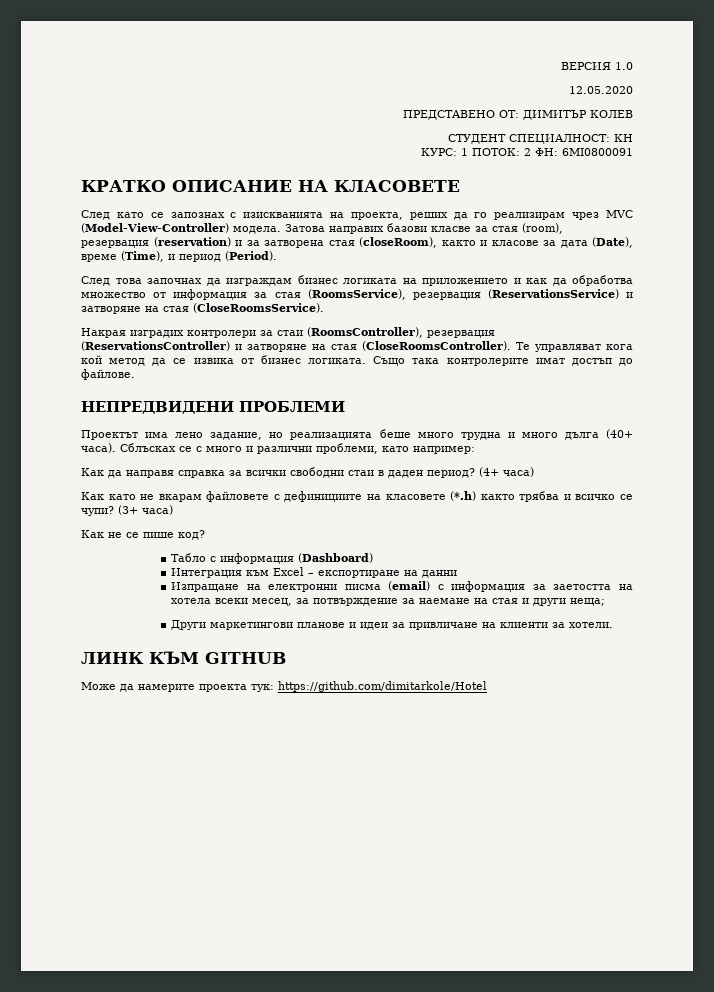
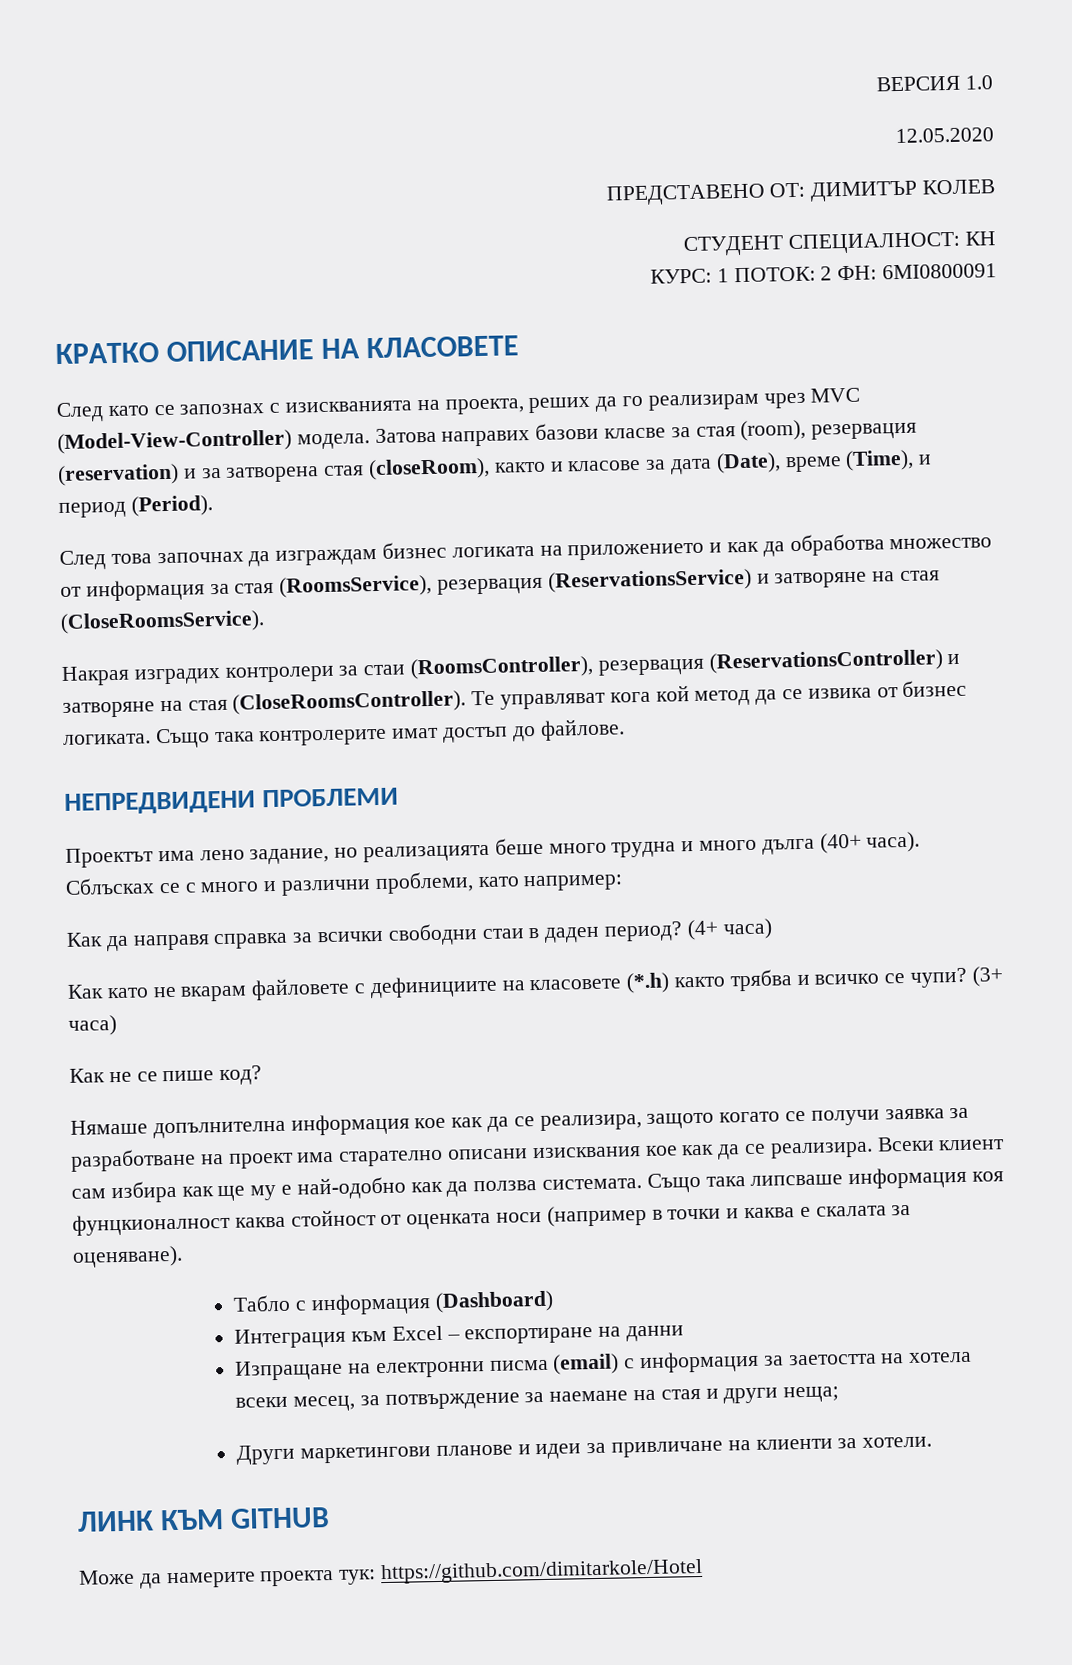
+ Нямаше допълнителна информация кое как да се реализира, защото когато се получи заявка за разработване на проект има старателно описани изисквания кое как да се реализира. Всеки клиент сам избира как ще му е най-одобно как да ползва системата. Също така липсваше информация коя фунцкионалност каква стойност от оценката носи (например в точки и каква е скалата за оценяване).

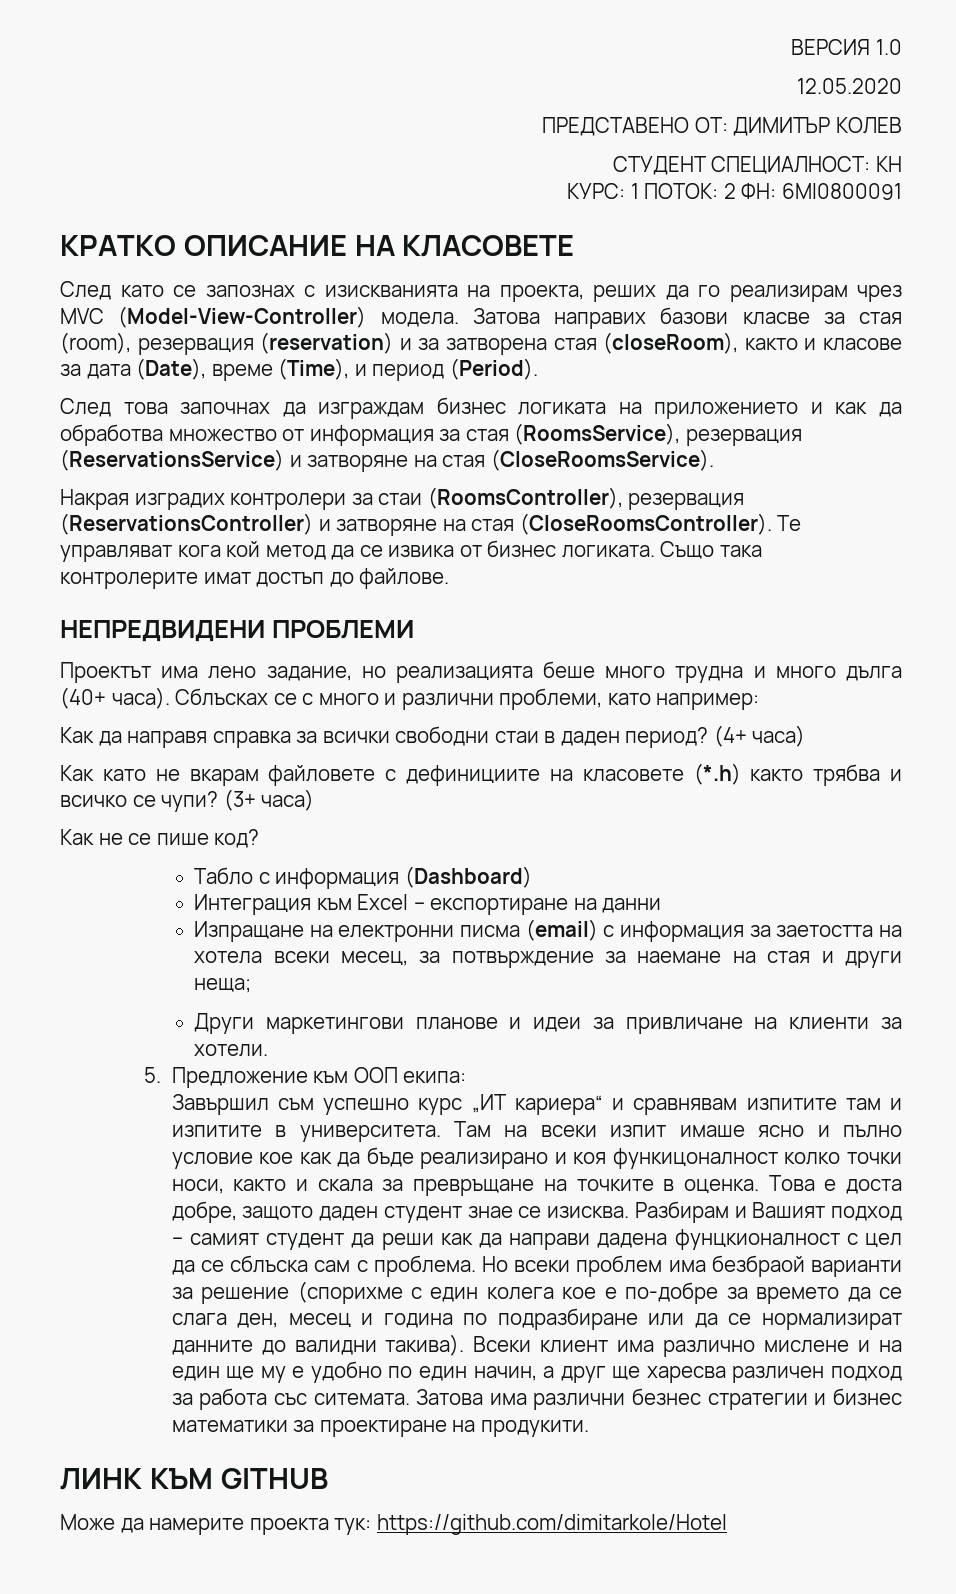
- Нямаше допълнителна информация кое как да се реализира, защото когато се получи заявка за разработване на проект има старателно описани изисквания кое как да се реализира. Всеки клиент сам избира как ще му е най-одобно как да ползва системата. Също така липсваше информация коя фунцкионалност каква стойност от оценката носи (например в точки и каква е скалата за оценяване).
+ 5. Предложение към ООП екипа:
+ Завършил съм успешно курс „ИТ кариера“ и сравнявам изпитите там и изпитите в университета. Там на всеки изпит имаше ясно и пълно условие кое как да бъде реализирано и коя функицоналност колко точки носи, както и скала за превръщане на точките в оценка. Това е доста добре, защото даден студент знае се изисква. Разбирам и Вашият подход – самият студент да реши как да направи дадена фунцкионалност с цел да се сблъска сам с проблема. Но всеки проблем има безбраой варианти за решение (спорихме с един колега кое е по-добре за времето да се слага ден, месец и година по подразбиране или да се нормализират данните до валидни такива). Всеки клиент има различно мислене и на един ще му е удобно по един начин, а друг ще харесва различен подход за работа със ситемата. Затова има различни безнес стратегии и бизнес математики за проектиране на продукити.

